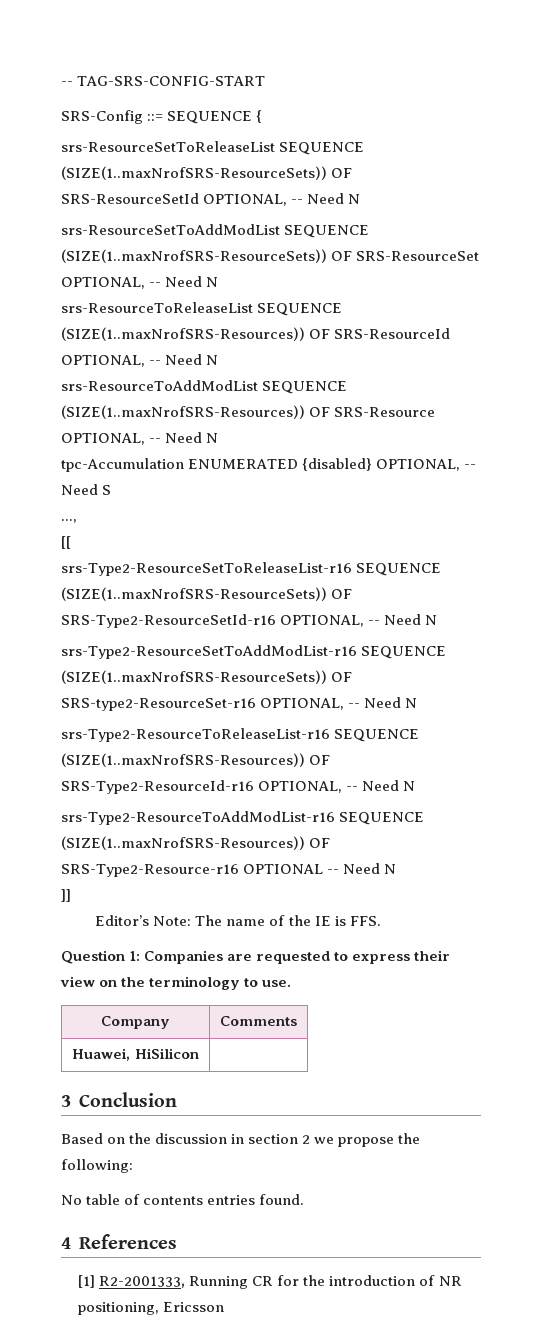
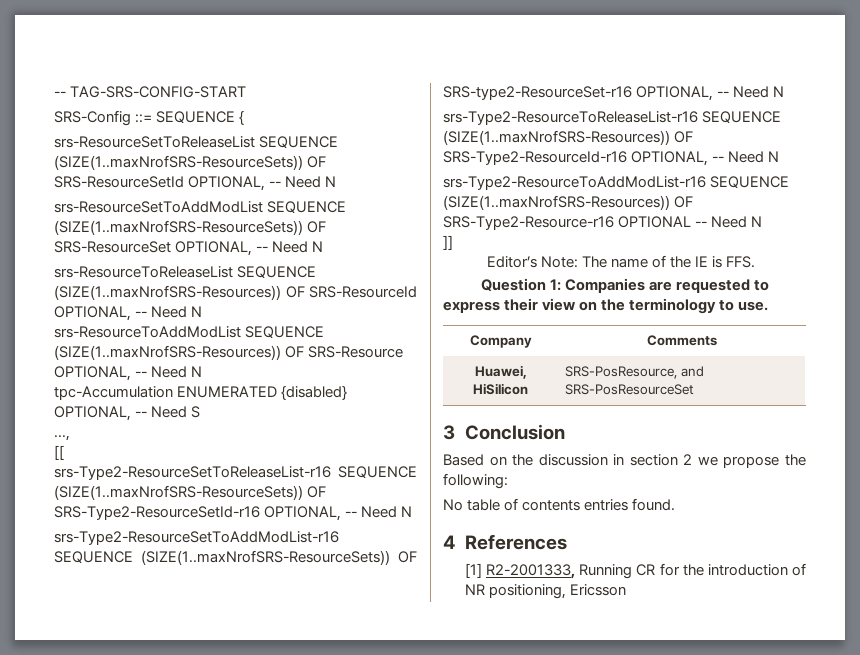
- Huawei, HiSilicon |
+ Huawei, HiSilicon | SRS-PosResource, and SRS-PosResourceSet

